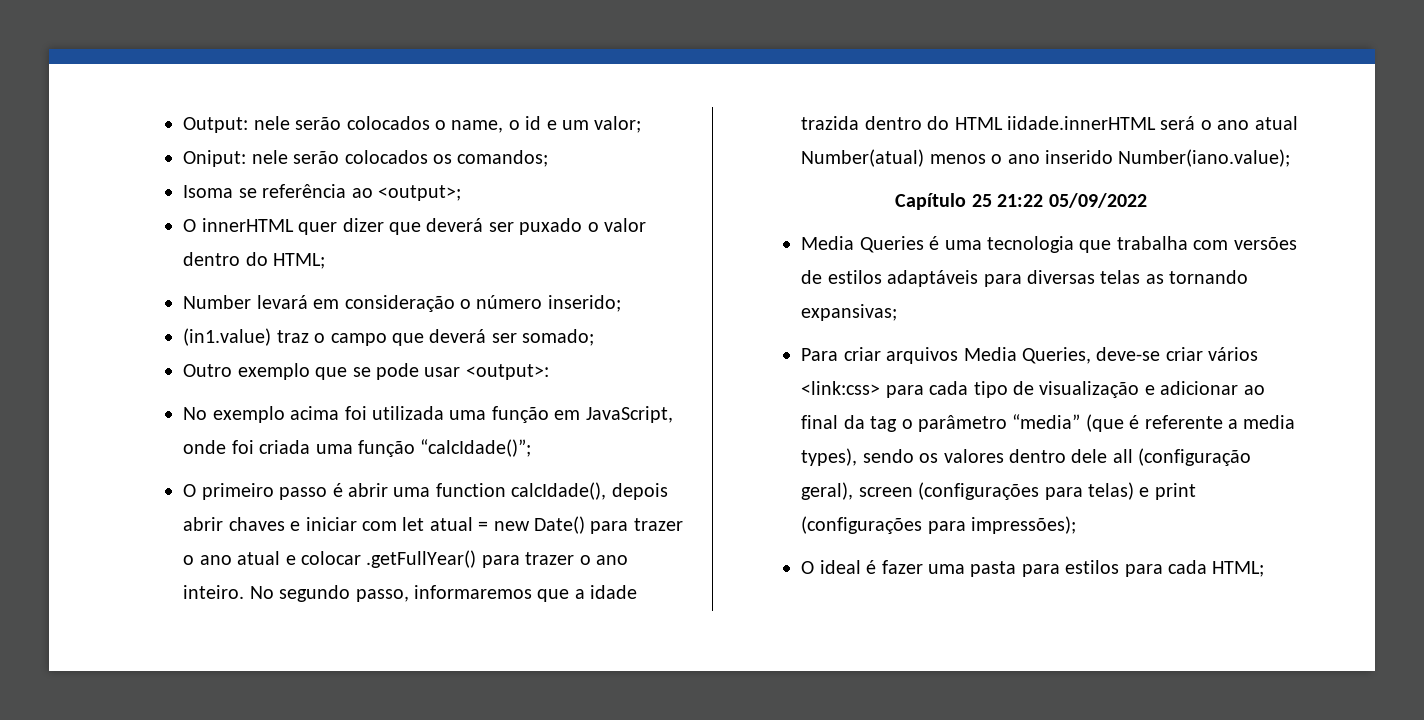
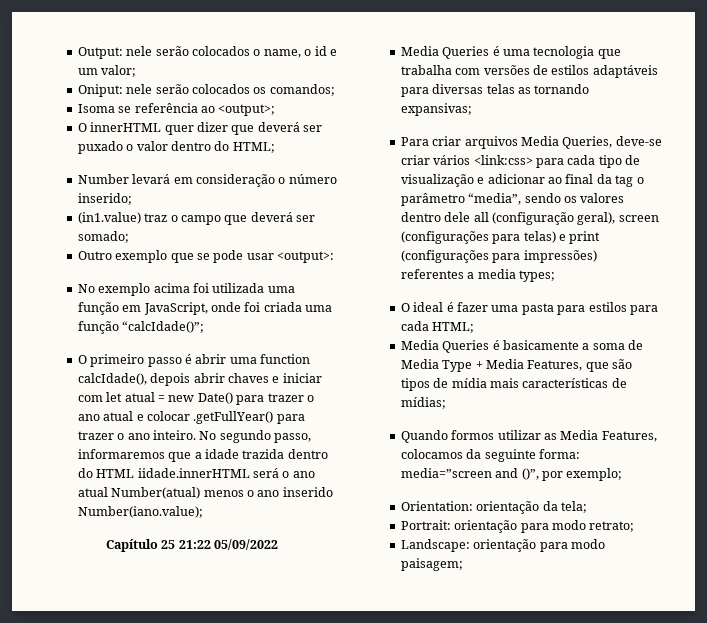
- Para criar arquivos Media Queries, deve-se criar vários <link:css> para cada tipo de visualização e adicionar ao final da tag o parâmetro “media” (que é referente a media types), sendo os valores dentro dele all (configuração geral), screen (configurações para telas) e print (configurações para impressões);
+ Para criar arquivos Media Queries, deve-se criar vários <link:css> para cada tipo de visualização e adicionar ao final da tag o parâmetro “media”, sendo os valores dentro dele all (configuração geral), screen (configurações para telas) e print (configurações para impressões) referentes a media types;
+ Media Queries é basicamente a soma de Media Type + Media Features, que são tipos de mídia mais características de mídias;
+ Quando formos utilizar as Media Features, colocamos da seguinte forma: media=”screen and ()”, por exemplo;
+ Orientation: orientação da tela;
+ Portrait: orientação para modo retrato;
+ Landscape: orientação para modo paisagem;

